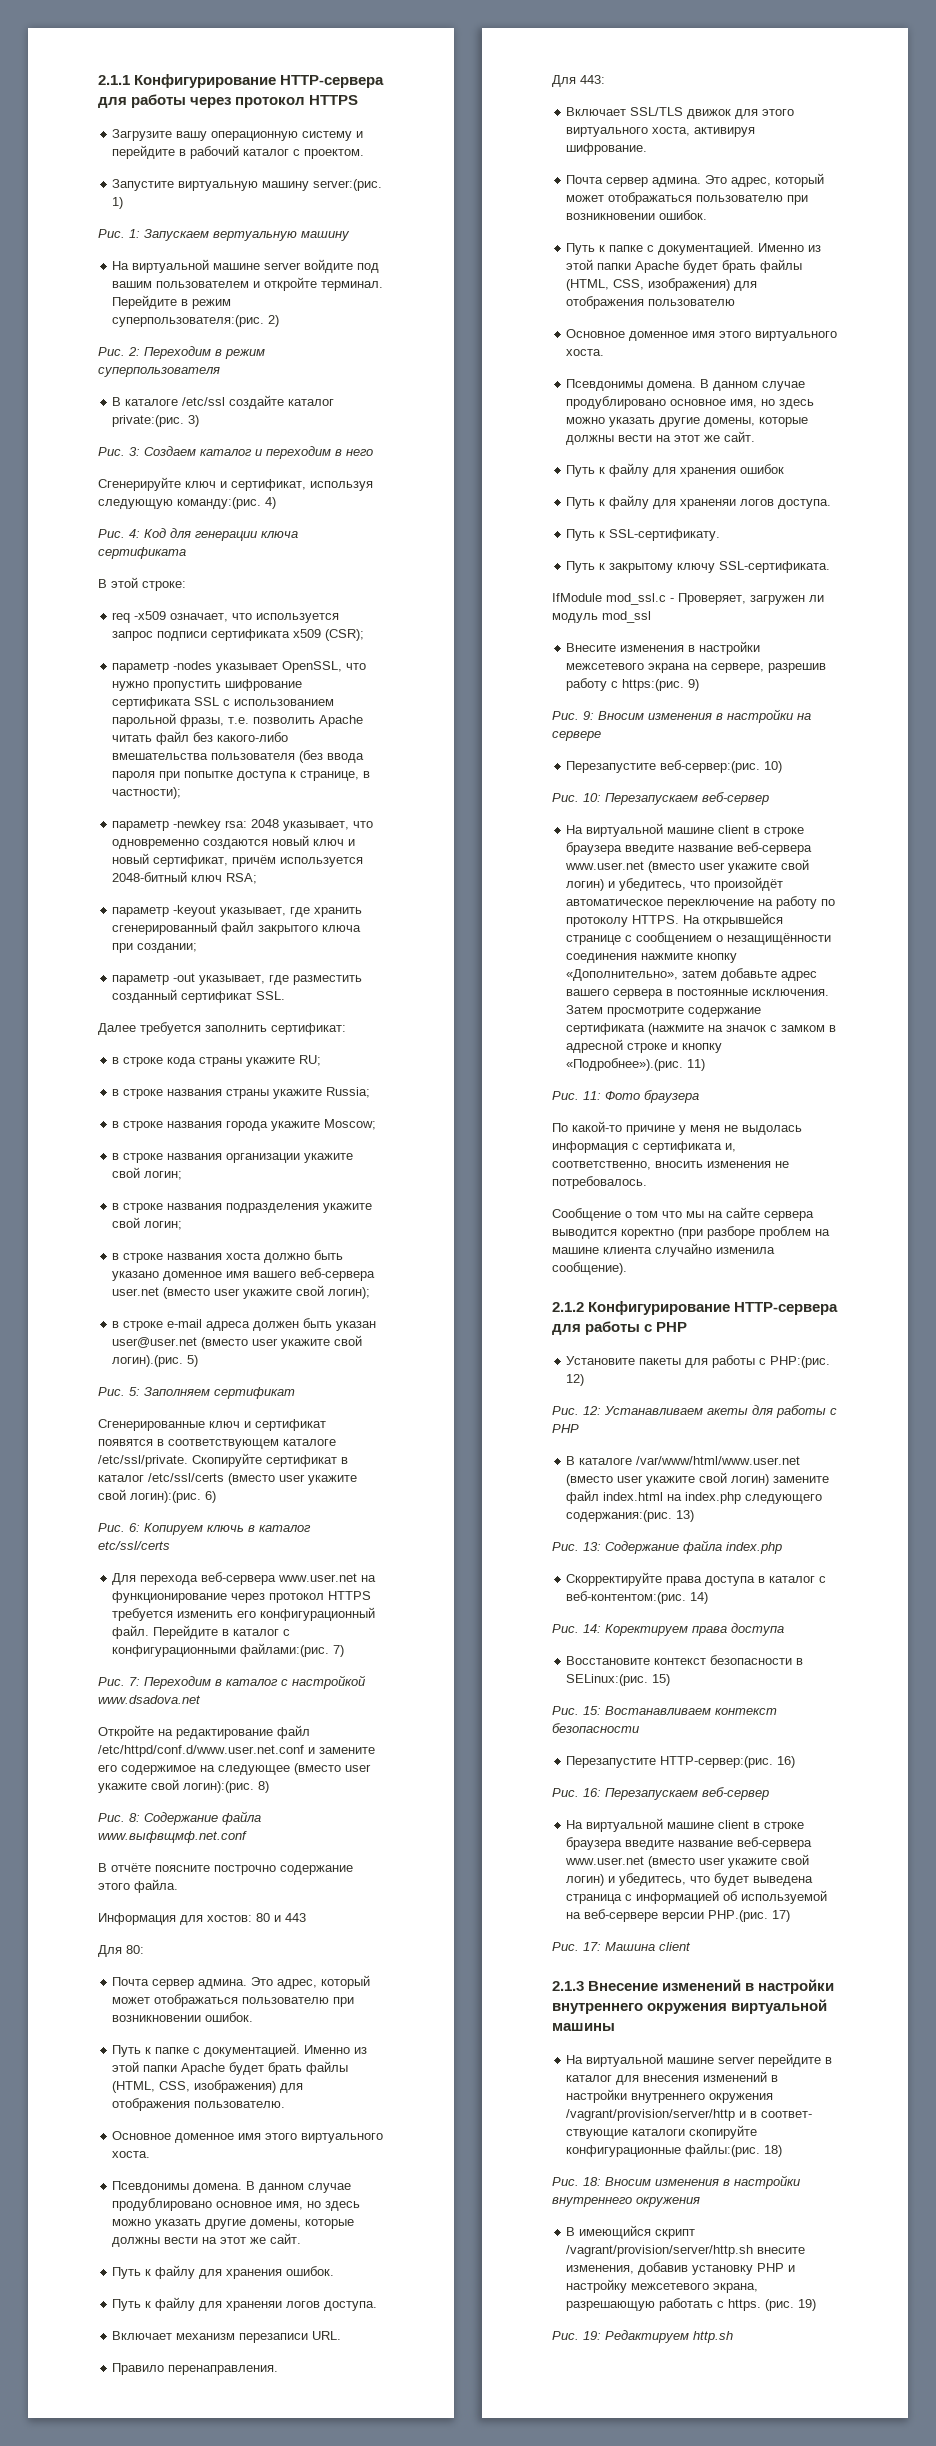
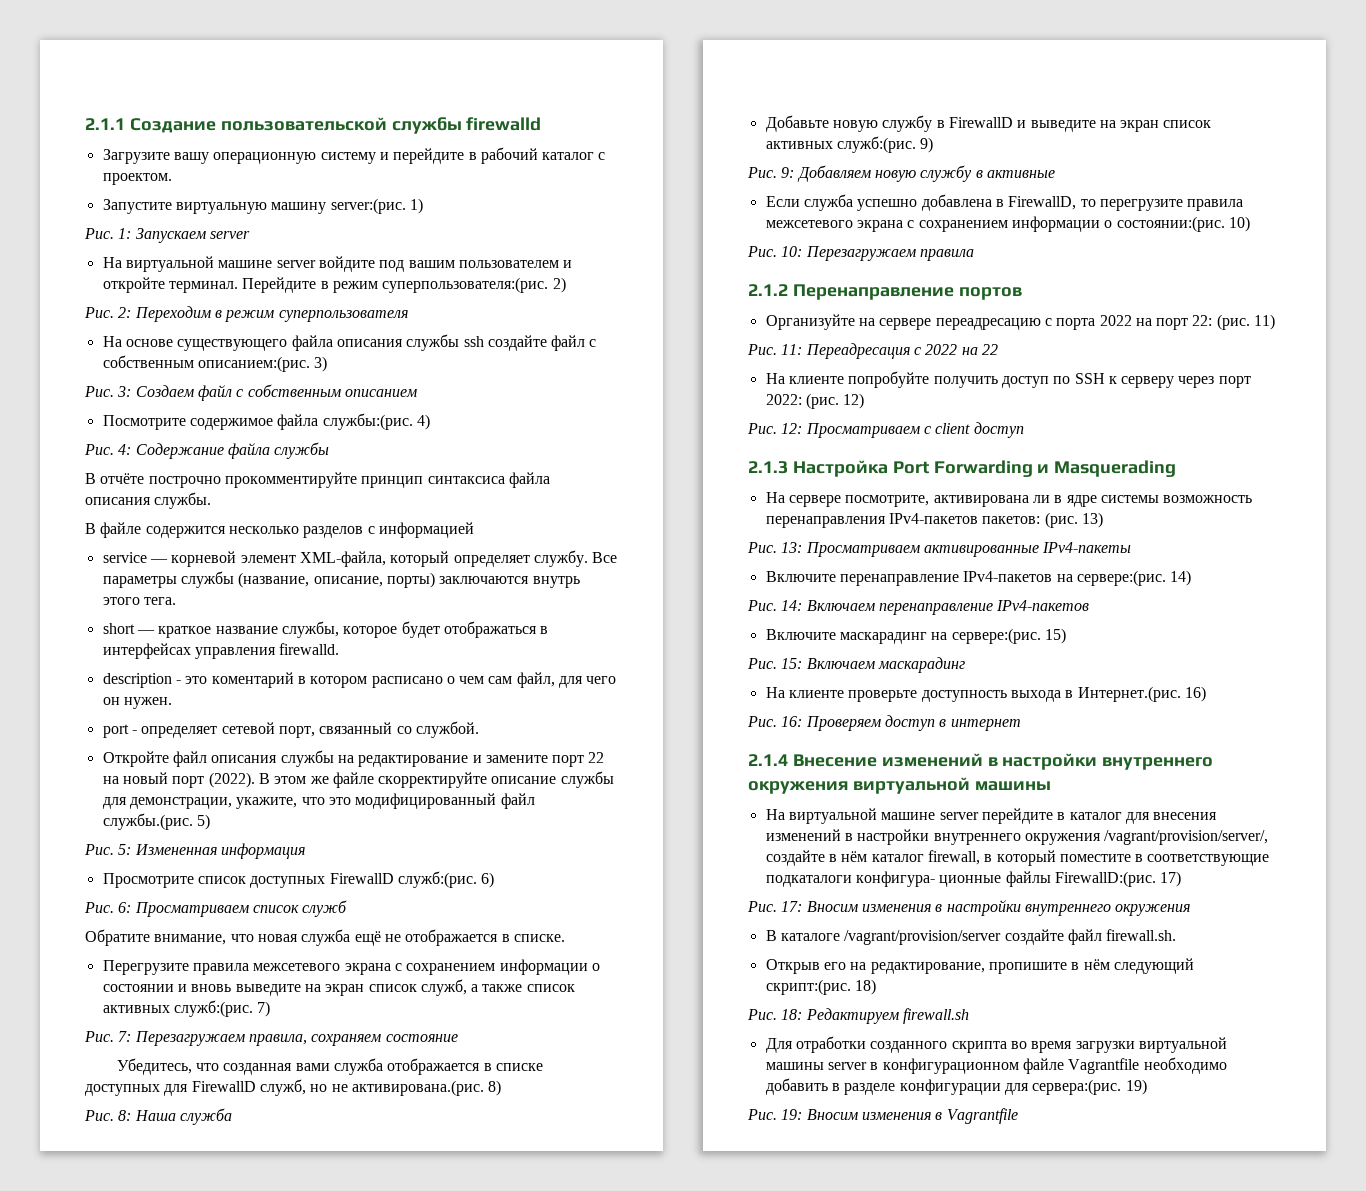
- 2.1.1 Конфигурирование HTTP-сервера для работы через протокол HTTPS
+ 2.1.1 Создание пользовательской службы firewalld
- Рис. 1: Запускаем вертуальную машину
+ Рис. 1: Запускаем server
- В каталоге /etc/ssl создайте каталог private:(рис. 3)
- Рис. 3: Создаем каталог и переходим в него
- Сгенерируйте ключ и сертификат, используя следующую команду:(рис. 4)
- Рис. 4: Код для генерации ключа сертификата
- В этой строке:
- req -x509 означает, что используется запрос подписи сертификата x509 (CSR);
- параметр -nodes указывает OpenSSL, что нужно пропустить шифрование сертификата SSL с использованием парольной фразы, т.е. позволить Apache читать файл без какого-либо вмешательства пользователя (без ввода пароля при попытке доступа к странице, в частности);
- параметр -newkey rsa: 2048 указывает, что одновременно создаются новый ключ и новый сертификат, причём используется 2048-битный ключ RSA;
- параметр -keyout указывает, где хранить сгенерированный файл закрытого ключа при создании;
- параметр -out указывает, где разместить созданный сертификат SSL.
- Далее требуется заполнить сертификат:
- в строке кода страны укажите RU;
- в строке названия страны укажите Russia;
- в строке названия города укажите Moscow;
- в строке названия организации укажите свой логин;
- в строке названия подразделения укажите свой логин;
- в строке названия хоста должно быть указано доменное имя вашего веб-сервера user.net (вместо user укажите свой логин);
- в строке e-mail адреса должен быть указан user@user.net (вместо user укажите свой логин).(рис. 5)
- Рис. 5: Заполняем сертификат
- Сгенерированные ключ и сертификат появятся в соответствующем каталоге /etc/ssl/private. Скопируйте сертификат в каталог /etc/ssl/certs (вместо user укажите свой логин):(рис. 6)
- Рис. 6: Копируем ключь в каталог etc/ssl/certs
- Для перехода веб-сервера www.user.net на функционирование через протокол HTTPS требуется изменить его конфигурационный файл. Перейдите в каталог с конфигурационными файлами:(рис. 7)
- Рис. 7: Переходим в каталог с настройкой www.dsadova.net
- Откройте на редактирование файл /etc/httpd/conf.d/www.user.net.conf и замените его содержимое на следующее (вместо user укажите свой логин):(рис. 8)
- Рис. 8: Содержание файла www.выфвщмф.net.conf
- В отчёте поясните построчно содержание этого файла.
- Информация для хостов: 80 и 443
- Для 80:
- Почта сервер админа. Это адрес, который может отображаться пользователю при возникновении ошибок.
- Путь к папке с документацией. Именно из этой папки Apache будет брать файлы (HTML, CSS, изображения) для отображения пользователю.
- Основное доменное имя этого виртуального хоста.
- Псевдонимы домена. В данном случае продублировано основное имя, но здесь можно указать другие домены, которые должны вести на этот же сайт.
- Путь к файлу для хранения ошибок.
- Путь к файлу для храненяи логов доступа.
- Включает механизм перезаписи URL.
- Правило перенаправления.
- Для 443:
- Включает SSL/TLS движок для этого виртуального хоста, активируя шифрование.
- Почта сервер админа. Это адрес, который может отображаться пользователю при возникновении ошибок.
- Путь к папке с документацией. Именно из этой папки Apache будет брать файлы (HTML, CSS, изображения) для отображения пользователю
- Основное доменное имя этого виртуального хоста.
- Псевдонимы домена. В данном случае продублировано основное имя, но здесь можно указать другие домены, которые должны вести на этот же сайт.
- Путь к файлу для хранения ошибок
- Путь к файлу для храненяи логов доступа.
- Путь к SSL-сертификату.
- Путь к закрытому ключу SSL-сертификата.
- IfModule mod_ssl.c - Проверяет, загружен ли модуль mod_ssl
- Внесите изменения в настройки межсетевого экрана на сервере, разрешив работу с https:(рис. 9)
- Рис. 9: Вносим изменения в настройки на сервере
- Перезапустите веб-сервер:(рис. 10)
- Рис. 10: Перезапускаем веб-сервер
- На виртуальной машине client в строке браузера введите название веб-сервера www.user.net (вместо user укажите свой логин) и убедитесь, что произойдёт автоматическое переключение на работу по протоколу HTTPS. На открывшейся странице с сообщением о незащищённости соединения нажмите кнопку «Дополнительно», затем добавьте адрес вашего сервера в постоянные исключения. Затем просмотрите содержание сертификата (нажмите на значок с замком в адресной строке и кнопку «Подробнее»).(рис. 11)
- Рис. 11: Фото браузера
- По какой-то причине у меня не выдолась информация с сертификата и, соответственно, вносить изменения не потребовалось.
- Сообщение о том что мы на сайте сервера выводится коректно (при разборе проблем на машине клиента случайно изменила сообщение).
- 2.1.2 Конфигурирование HTTP-сервера для работы с PHP
- Установите пакеты для работы с PHP:(рис. 12)
- Рис. 12: Устанавливаем акеты для работы с PHP
- В каталоге /var/www/html/www.user.net (вместо user укажите свой логин) замените файл index.html на index.php следующего содержания:(рис. 13)
- Рис. 13: Содержание файла index.php
- Скорректируйте права доступа в каталог с веб-контентом:(рис. 14)
- Рис. 14: Коректируем права доступа
- Восстановите контекст безопасности в SELinux:(рис. 15)
- Рис. 15: Востанавливаем контекст безопасности
- Перезапустите HTTP-сервер:(рис. 16)
- Рис. 16: Перезапускаем веб-сервер
- На виртуальной машине client в строке браузера введите название веб-сервера www.user.net (вместо user укажите свой логин) и убедитесь, что будет выведена страница с информацией об используемой на веб-сервере версии PHP.(рис. 17)
- Рис. 17: Машина client
- 2.1.3 Внесение изменений в настройки внутреннего окружения виртуальной машины
+ На основе существующего файла описания службы ssh создайте файл с собственным описанием:(рис. 3)
+ Рис. 3: Создаем файл с собственным описанием
+ Посмотрите содержимое файла службы:(рис. 4)
+ Рис. 4: Содержание файла службы
+ В отчёте построчно прокомментируйте принцип синтаксиса файла описания службы.
+ В файле содержится несколько разделов с информацией
+ service — корневой элемент XML-файла, который определяет службу. Все параметры службы (название, описание, порты) заключаются внутрь этого тега.
+ short — краткое название службы, которое будет отображаться в интерфейсах управления firewalld.
+ description - это коментарий в котором расписано о чем сам файл, для чего он нужен.
+ port - определяет сетевой порт, связанный со службой.
+ Откройте файл описания службы на редактирование и замените порт 22 на новый порт (2022). В этом же файле скорректируйте описание службы для демонстрации, укажите, что это модифицированный файл службы.(рис. 5)
+ Рис. 5: Измененная информация
+ Просмотрите список доступных FirewallD служб:(рис. 6)
+ Рис. 6: Просматриваем список служб
+ Обратите внимание, что новая служба ещё не отображается в списке.
+ Перегрузите правила межсетевого экрана с сохранением информации о состоянии и вновь выведите на экран список служб, а также список активных служб:(рис. 7)
+ Рис. 7: Перезагружаем правила, сохраняем состояние
+ Убедитесь, что созданная вами служба отображается в списке доступных для FirewallD служб, но не активирована.(рис. 8)
+ Рис. 8: Наша служба
+ Добавьте новую службу в FirewallD и выведите на экран список активных служб:(рис. 9)
+ Рис. 9: Добавляем новую службу в активные
+ Если служба успешно добавлена в FirewallD, то перегрузите правила межсетевого экрана с сохранением информации о состоянии:(рис. 10)
+ Рис. 10: Перезагружаем правила
+ 2.1.2 Перенаправление портов
+ Организуйте на сервере переадресацию с порта 2022 на порт 22: (рис. 11)
+ Рис. 11: Переадресация с 2022 на 22
+ На клиенте попробуйте получить доступ по SSH к серверу через порт 2022: (рис. 12)
+ Рис. 12: Просматриваем с client доступ
+ 2.1.3 Настройка Port Forwarding и Masquerading
+ На сервере посмотрите, активирована ли в ядре системы возможность перенаправления IPv4-пакетов пакетов: (рис. 13)
+ Рис. 13: Просматриваем активированные IPv4-пакеты
+ Включите перенаправление IPv4-пакетов на сервере:(рис. 14)
+ Рис. 14: Включаем перенаправление IPv4-пакетов
+ Включите маскарадинг на сервере:(рис. 15)
+ Рис. 15: Включаем маскарадинг
+ На клиенте проверьте доступность выхода в Интернет.(рис. 16)
+ Рис. 16: Проверяем доступ в интернет
+ 2.1.4 Внесение изменений в настройки внутреннего окружения виртуальной машины
- На виртуальной машине server перейдите в каталог для внесения изменений в настройки внутреннего окружения /vagrant/provision/server/http и в соответ- ствующие каталоги скопируйте конфигурационные файлы:(рис. 18)
- Рис. 18: Вносим изменения в настройки внутреннего окружения
+ На виртуальной машине server перейдите в каталог для внесения изменений в настройки внутреннего окружения /vagrant/provision/server/, создайте в нём каталог firewall, в который поместите в соответствующие подкаталоги конфигура- ционные файлы FirewallD:(рис. 17)
+ Рис. 17: Вносим изменения в настройки внутреннего окружения
- В имеющийся скрипт /vagrant/provision/server/http.sh внесите изменения, добавив установку PHP и настройку межсетевого экрана, разрешающую работать с https. (рис.
+ В каталоге /vagrant/provision/server создайте файл firewall.sh.
+ Открыв его на редактирование, пропишите в нём следующий скрипт:(рис. 18)
+ Рис. 18: Редактируем firewall.sh
+ Для отработки созданного скрипта во время загрузки виртуальной машины server в конфигурационном файле Vagrantfile необходимо добавить в разделе конфигурации для сервера:(рис.
- Рис. 19: Редактируем http.sh
+ Рис. 19: Вносим изменения в Vagrantfile

